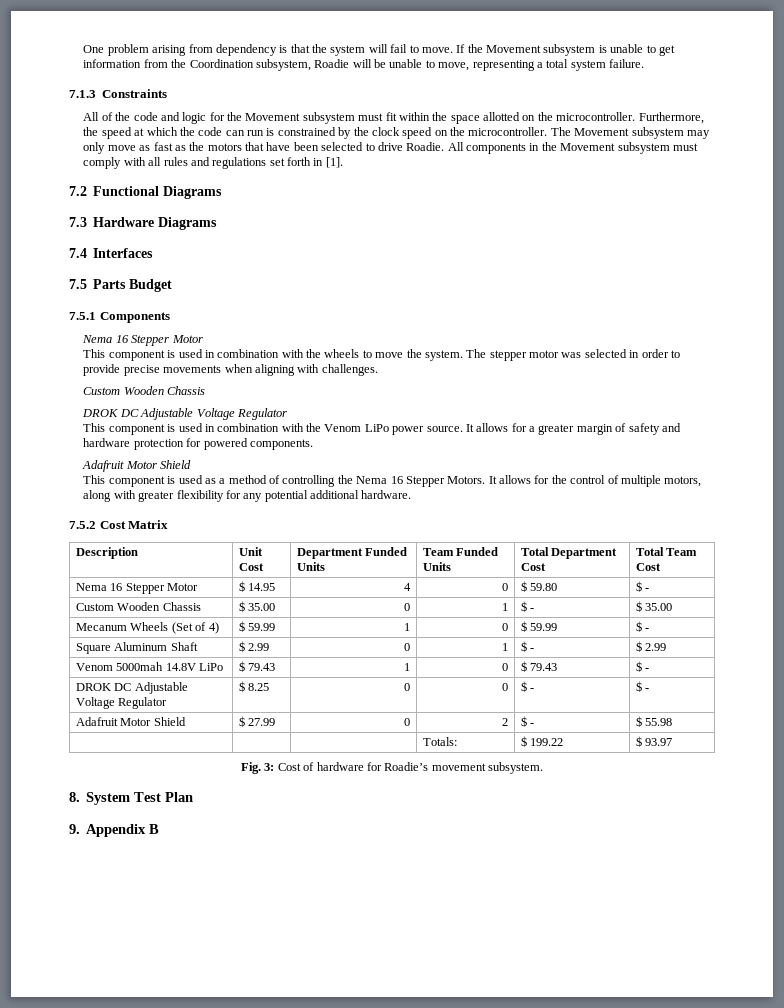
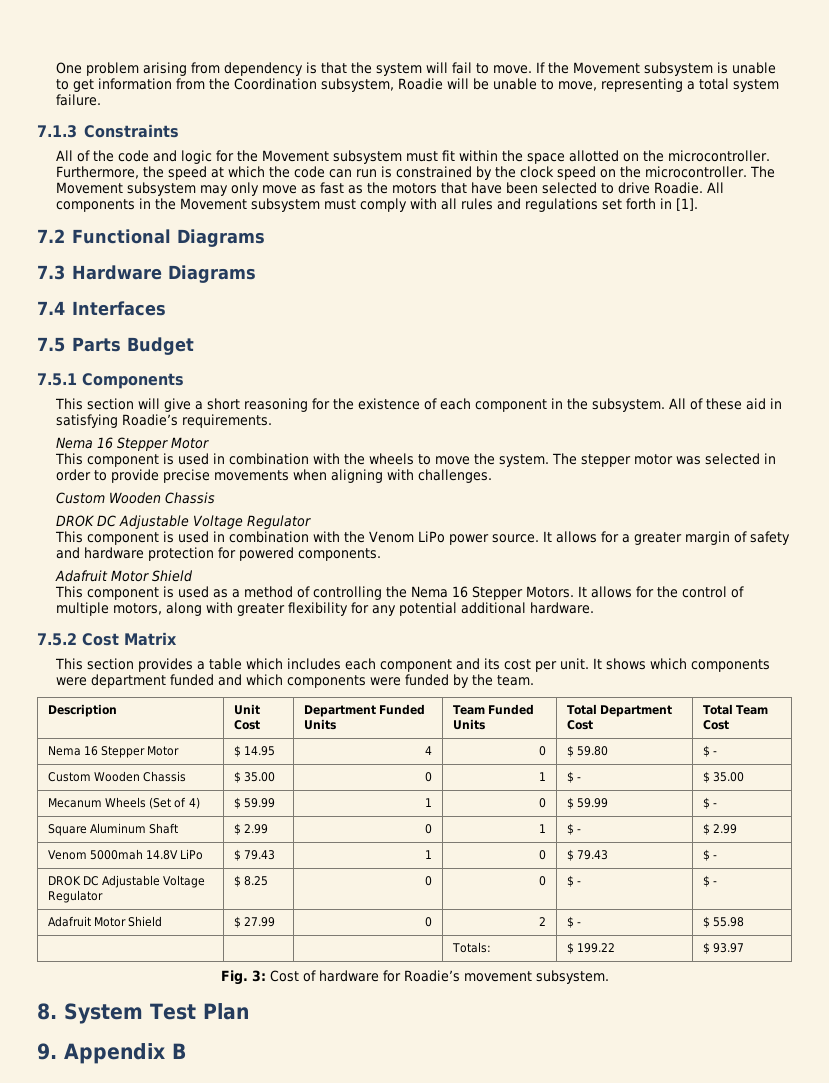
+ This section will give a short reasoning for the existence of each component in the subsystem. All of these aid in satisfying Roadie’s requirements.
+ This section provides a table which includes each component and its cost per unit. It shows which components were department funded and which components were funded by the team.

